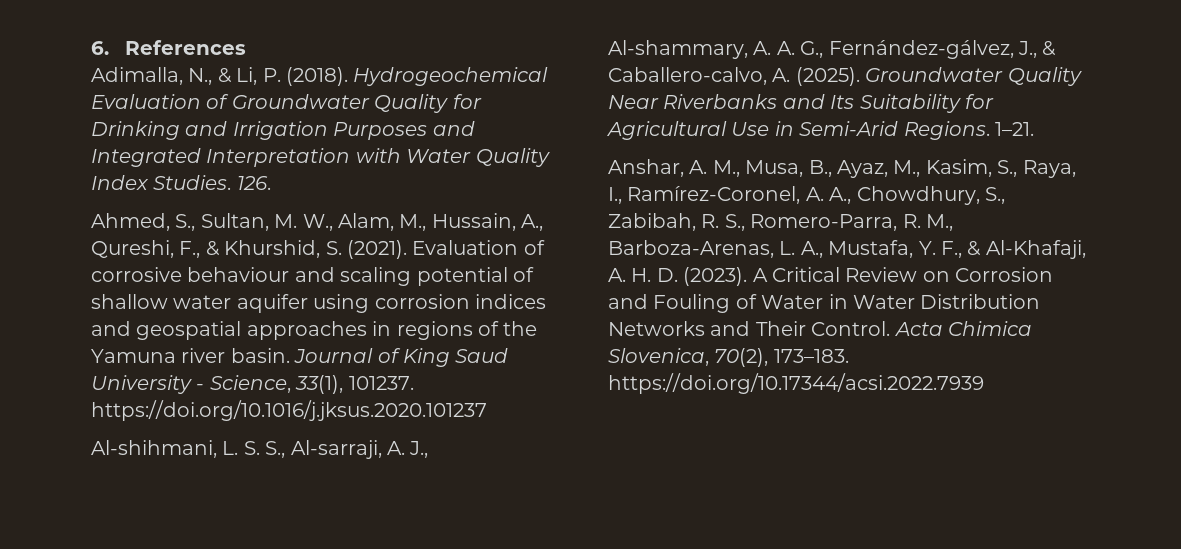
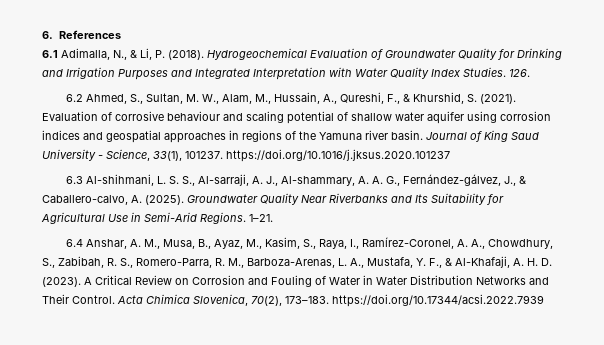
- Adimalla, N., & Li, P. (2018).
+ 6.1 Adimalla, N., & Li, P. (2018).
- Ahmed, S., Sultan, M. W., Alam, M., Hussain, A., Qureshi, F., & Khurshid, S. (2021).
+ 6.2 Ahmed, S., Sultan, M. W., Alam, M., Hussain, A., Qureshi, F., & Khurshid, S. (2021).
- Al-shihmani, L. S. S., Al-sarraji, A. J., Al-shammary, A. A. G., Fernández-gálvez, J., & Caballero-calvo, A. (2025).
+ 6.3 Al-shihmani, L. S. S., Al-sarraji, A. J., Al-shammary, A. A. G., Fernández-gálvez, J., & Caballero-calvo, A. (2025).
- Anshar, A. M., Musa, B., Ayaz, M., Kasim, S., Raya, I., Ramírez-Coronel, A. A., Chowdhury, S., Zabibah, R. S., Romero-Parra, R. M., Barboza-Arenas, L. A., Mustafa, Y. F., & Al-Khafaji, A. H. D. (2023).
+ 6.4 Anshar, A. M., Musa, B., Ayaz, M., Kasim, S., Raya, I., Ramírez-Coronel, A. A., Chowdhury, S., Zabibah, R. S., Romero-Parra, R. M., Barboza-Arenas, L. A., Mustafa, Y. F., & Al-Khafaji, A. H. D. (2023).

